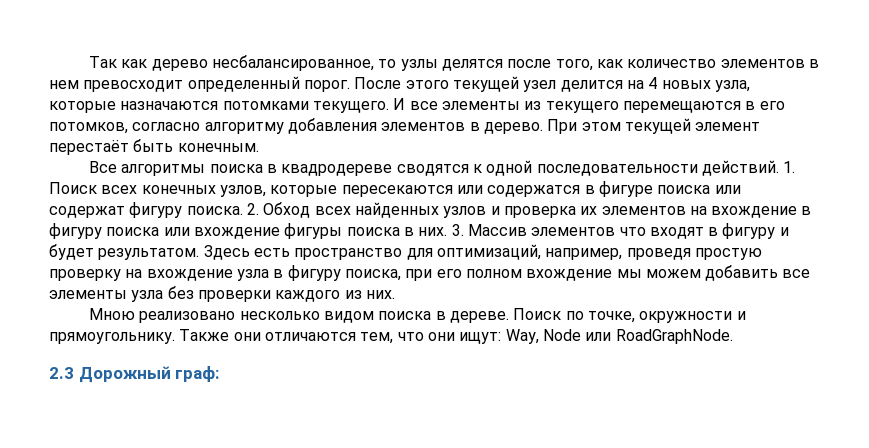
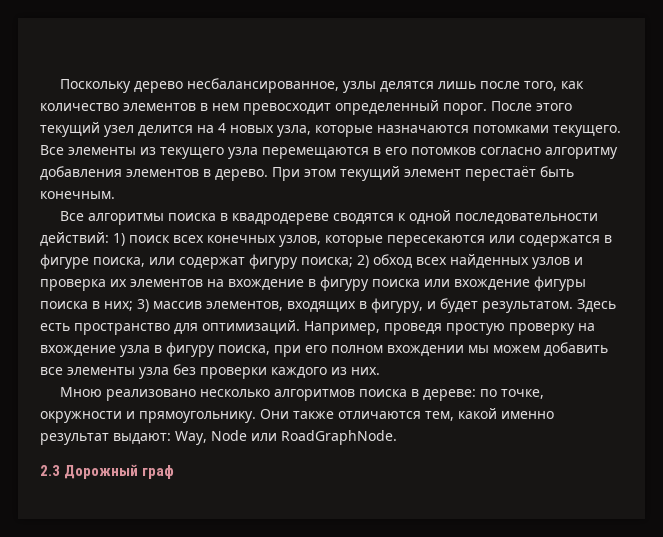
- Так как дерево несбалансированное, то узлы делятся после того, как количество элементов в нем превосходит определенный порог.
+ Поскольку дерево несбалансированное, узлы делятся лишь после того, как количество элементов в нем превосходит определенный порог.
- После этого текущей узел делится на 4 новых узла, которые назначаются потомками текущего.
+ После этого текущий узел делится на 4 новых узла, которые назначаются потомками текущего.
- И все элементы из текущего перемещаются в его потомков, согласно алгоритму добавления элементов в дерево.
+ Все элементы из текущего узла перемещаются в его потомков согласно алгоритму добавления элементов в дерево.
- При этом текущей элемент перестаёт быть конечным.
+ При этом текущий элемент перестаёт быть конечным.
- Все алгоритмы поиска в квадродереве сводятся к одной последовательности действий. 1. Поиск всех конечных узлов, которые пересекаются или содержатся в фигуре поиска или содержат фигуру поиска. 2. Обход всех найденных узлов и проверка их элементов на вхождение в фигуру поиска или вхождение фигуры поиска в них. 3. Массив элементов что входят в фигуру и будет результатом.
+ Все алгоритмы поиска в квадродереве сводятся к одной последовательности действий: 1) поиск всех конечных узлов, которые пересекаются или содержатся в фигуре поиска, или содержат фигуру поиска; 2) обход всех найденных узлов и проверка их элементов на вхождение в фигуру поиска или вхождение фигуры поиска в них; 3) массив элементов, входящих в фигуру, и будет результатом.
- Здесь есть пространство для оптимизаций, например, проведя простую проверку на вхождение узла в фигуру поиска, при его полном вхождение мы можем добавить все элементы узла без проверки каждого из них.
+ Здесь есть пространство для оптимизаций. Например, проведя простую проверку на вхождение узла в фигуру поиска, при его полном вхождении мы можем добавить все элементы узла без проверки каждого из них.
- Мною реализовано несколько видом поиска в дереве. Поиск по точке, окружности и прямоугольнику.
+ Мною реализовано несколько алгоритмов поиска в дереве: по точке, окружности и прямоугольнику.
- Также они отличаются тем, что они ищут: Way, Node или RoadGraphNode.
+ Они также отличаются тем, какой именно результат выдают: Way, Node или RoadGraphNode.
- 2.3 Дорожный граф:
+ 2.3 Дорожный граф

